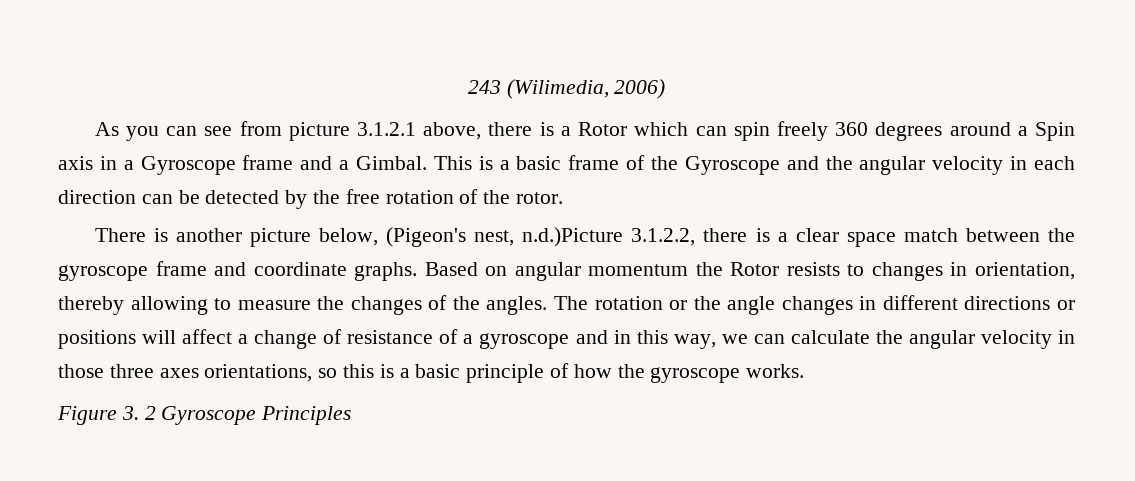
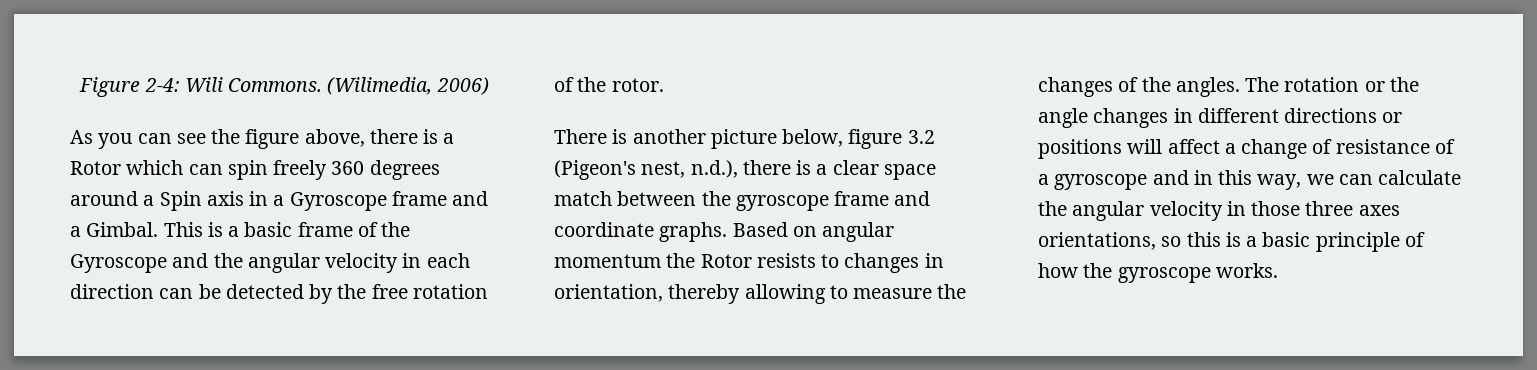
- 243 (Wilimedia, 2006)
+ Figure 2-4: Wili Commons. (Wilimedia, 2006)
- As you can see from picture 3.1.2.1 above, there is a Rotor which can spin freely 360 degrees around a Spin axis in a Gyroscope frame and a Gimbal.
+ As you can see the figure above, there is a Rotor which can spin freely 360 degrees around a Spin axis in a Gyroscope frame and a Gimbal.
- There is another picture below, (Pigeon's nest, n.d.)Picture 3.1.2.2, there is a clear space match between the gyroscope frame and coordinate graphs.
+ There is another picture below, figure 3.2 (Pigeon's nest, n.d.), there is a clear space match between the gyroscope frame and coordinate graphs.
- Figure 3. 2 Gyroscope Principles

